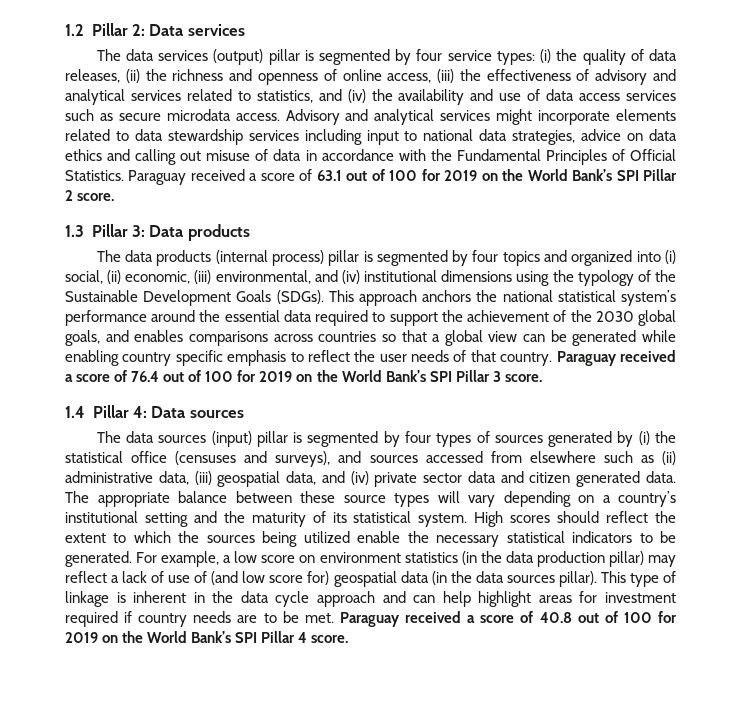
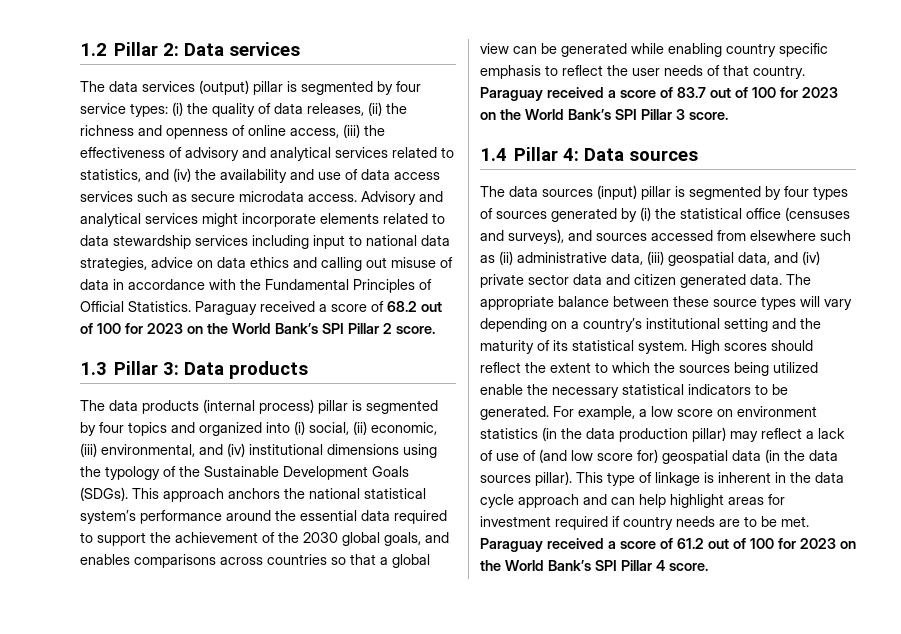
- Paraguay received a score of 63.1 out of 100 for 2019 on the World Bank’s SPI Pillar 2 score.
+ Paraguay received a score of 68.2 out of 100 for 2023 on the World Bank’s SPI Pillar 2 score.
- Paraguay received a score of 76.4 out of 100 for 2019 on the World Bank’s SPI Pillar 3 score.
+ Paraguay received a score of 83.7 out of 100 for 2023 on the World Bank’s SPI Pillar 3 score.
- Paraguay received a score of 40.8 out of 100 for 2019 on the World Bank’s SPI Pillar 4 score.
+ Paraguay received a score of 61.2 out of 100 for 2023 on the World Bank’s SPI Pillar 4 score.

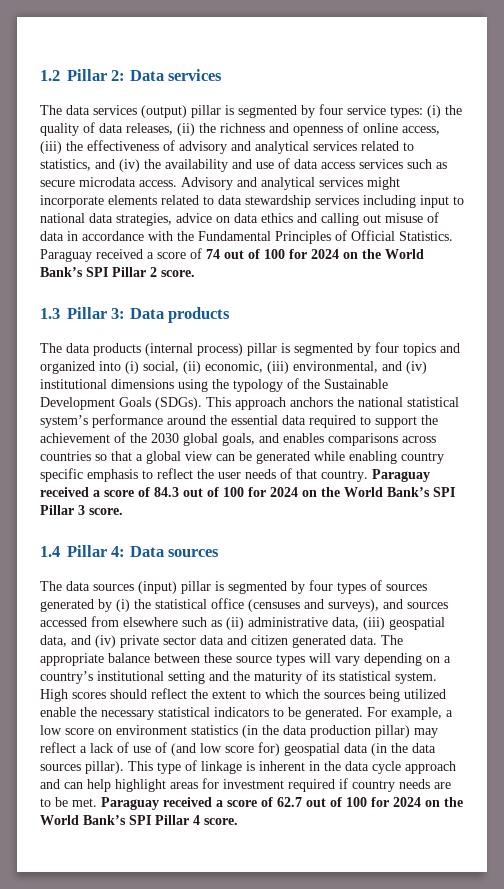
- Paraguay received a score of 68.2 out of 100 for 2023 on the World Bank’s SPI Pillar 2 score.
+ Paraguay received a score of 74 out of 100 for 2024 on the World Bank’s SPI Pillar 2 score.
- Paraguay received a score of 83.7 out of 100 for 2023 on the World Bank’s SPI Pillar 3 score.
+ Paraguay received a score of 84.3 out of 100 for 2024 on the World Bank’s SPI Pillar 3 score.
- Paraguay received a score of 61.2 out of 100 for 2023 on the World Bank’s SPI Pillar 4 score.
+ Paraguay received a score of 62.7 out of 100 for 2024 on the World Bank’s SPI Pillar 4 score.

